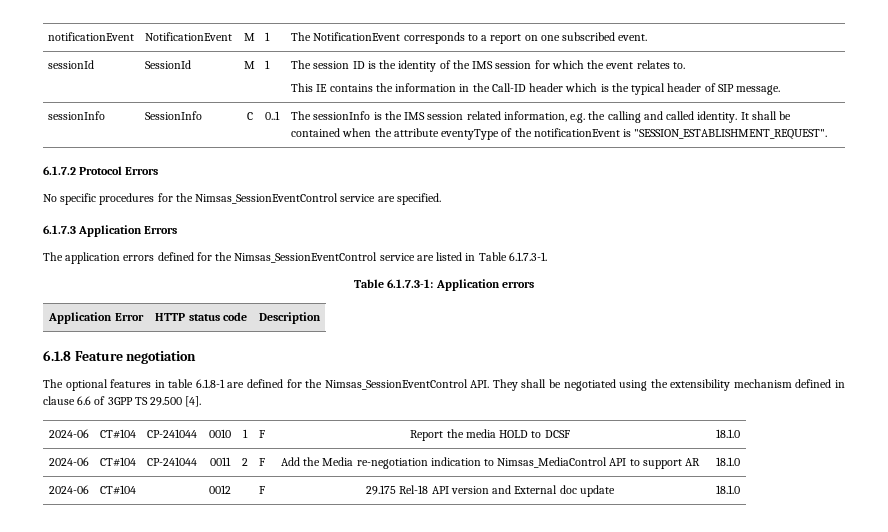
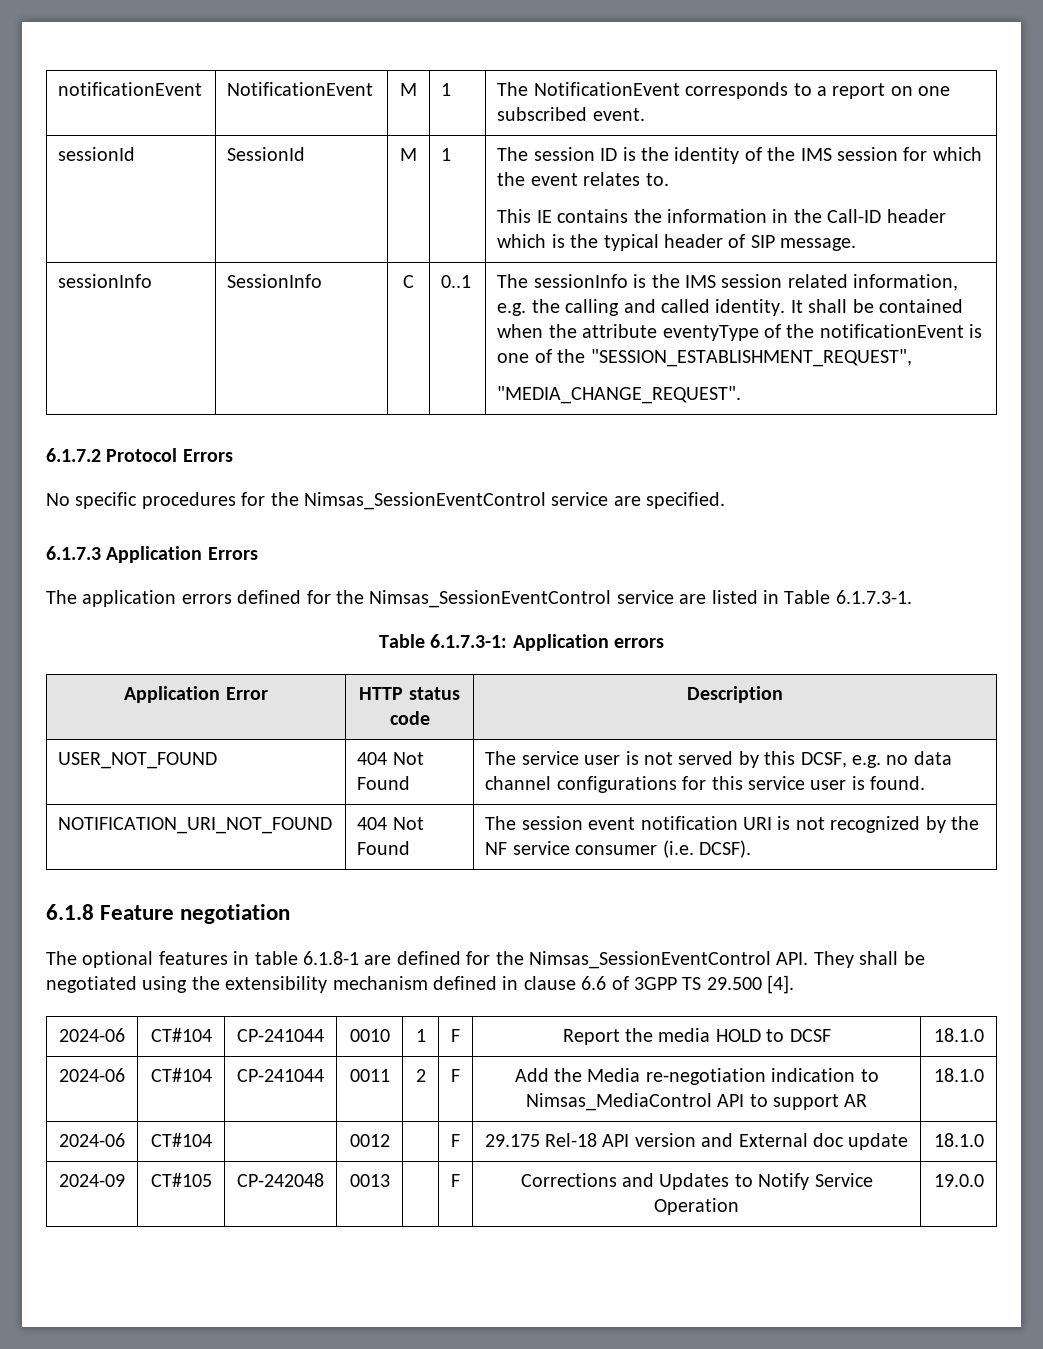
- sessionInfo | SessionInfo | C | 0..1 | The sessionInfo is the IMS session related information, e.g. the calling and called identity. It shall be contained when the attribute eventyType of the notificationEvent is "SESSION_ESTABLISHMENT_REQUEST".
+ sessionInfo | SessionInfo | C | 0..1 | The sessionInfo is the IMS session related information, e.g. the calling and called identity. It shall be contained when the attribute eventyType of the notificationEvent is one of the "SESSION_ESTABLISHMENT_REQUEST",
+ "MEDIA_CHANGE_REQUEST".
+ USER_NOT_FOUND | 404 Not Found | The service user is not served by this DCSF, e.g. no data channel configurations for this service user is found.
+ NOTIFICATION_URI_NOT_FOUND | 404 Not Found | The session event notification URI is not recognized by the NF service consumer (i.e. DCSF).
+ 2024-09 | CT#105 | CP-242048 | 0013 | | F | Corrections and Updates to Notify Service Operation | 19.0.0

